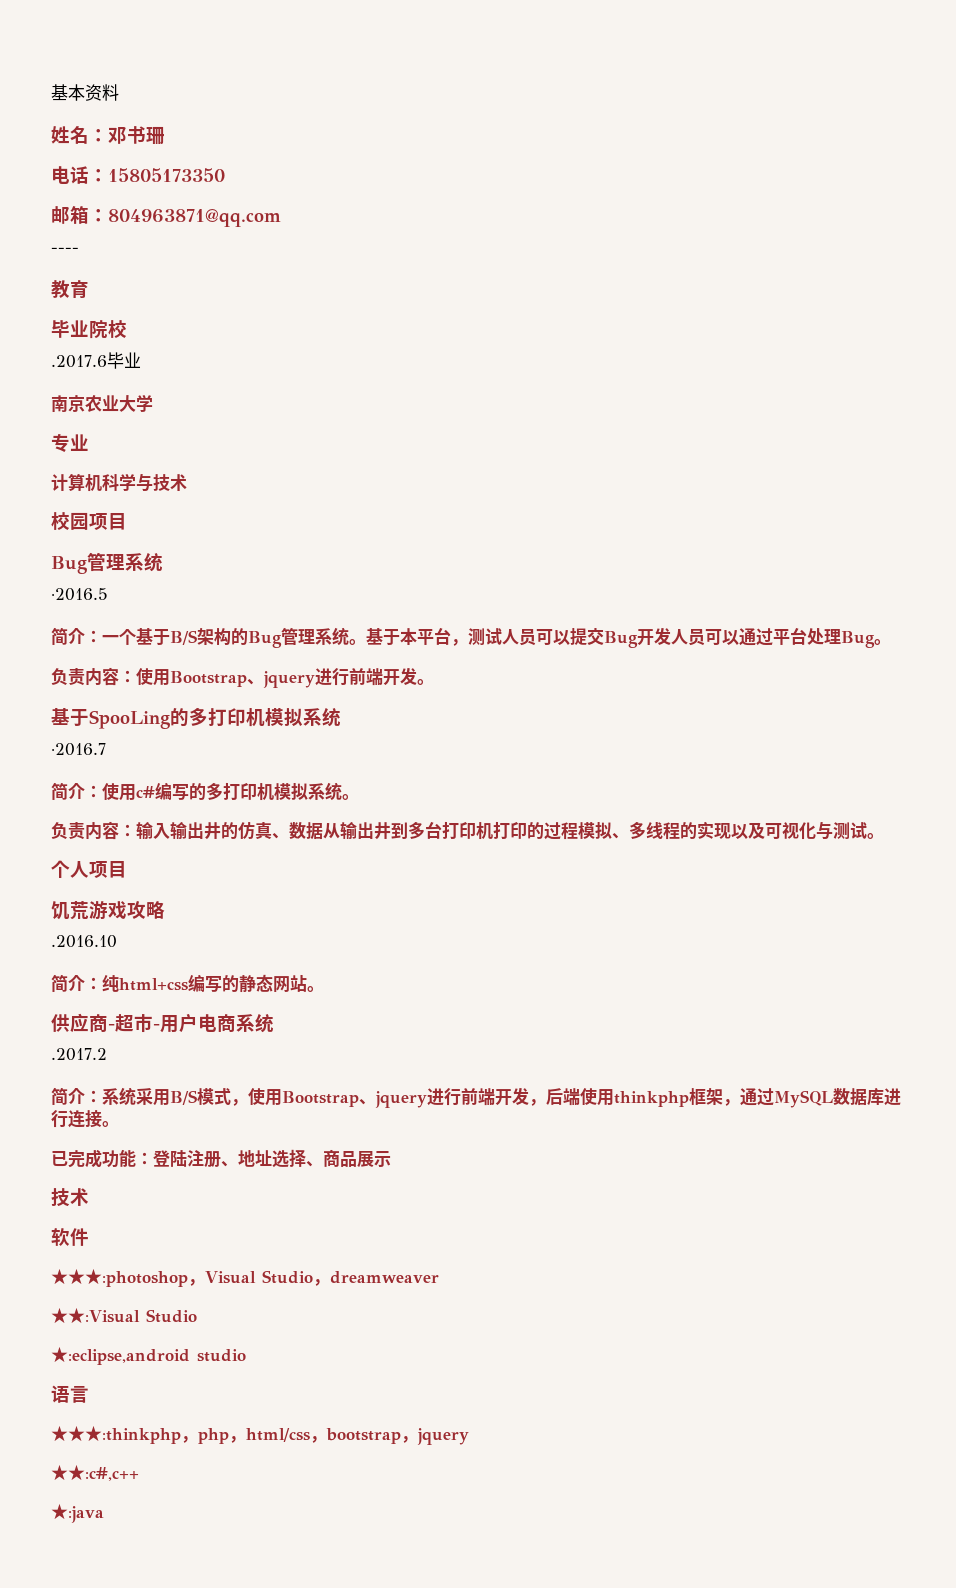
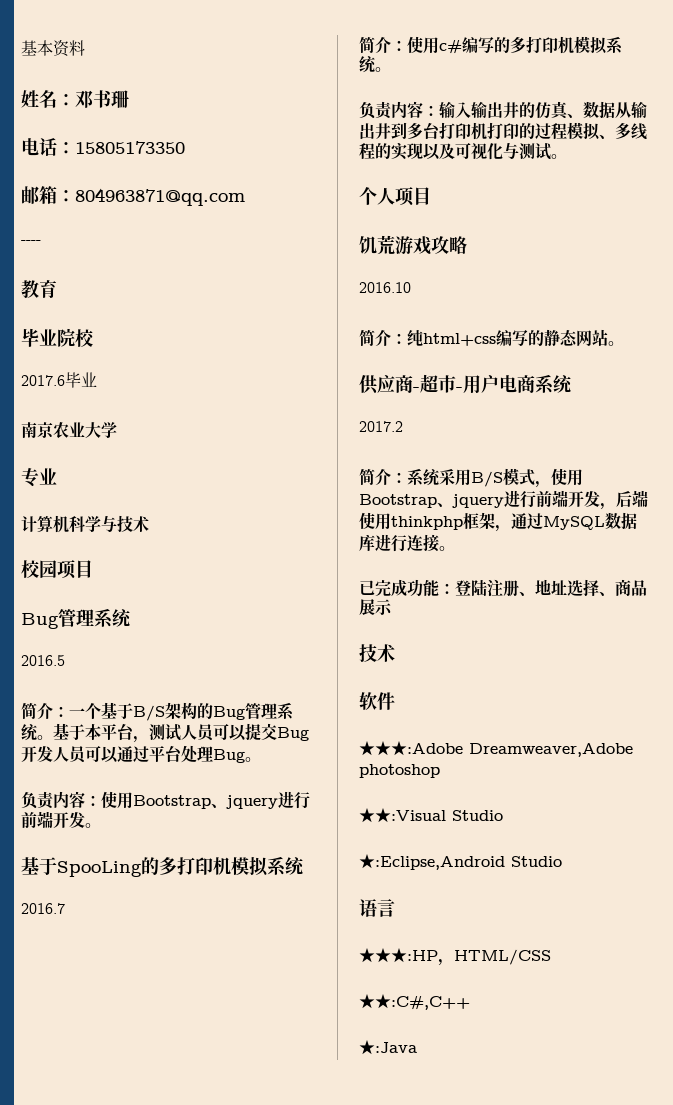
- .2017.6毕业
+ 2017.6毕业
- ·2016.5
+ 2016.5
- ·2016.7
+ 2016.7
- .2016.10
+ 2016.10
- .2017.2
+ 2017.2
- ★★★:photoshop，Visual Studio，dreamweaver
+ ★★★:Adobe Dreamweaver,Adobe photoshop
- ★:eclipse,android studio
+ ★:Eclipse,Android Studio
- ★★★:thinkphp，php，html/css，bootstrap，jquery
- ★★:c#,c++
- ★:java
+ ★★★:HP，HTML/CSS
+ ★★:C#,C++
+ ★:Java

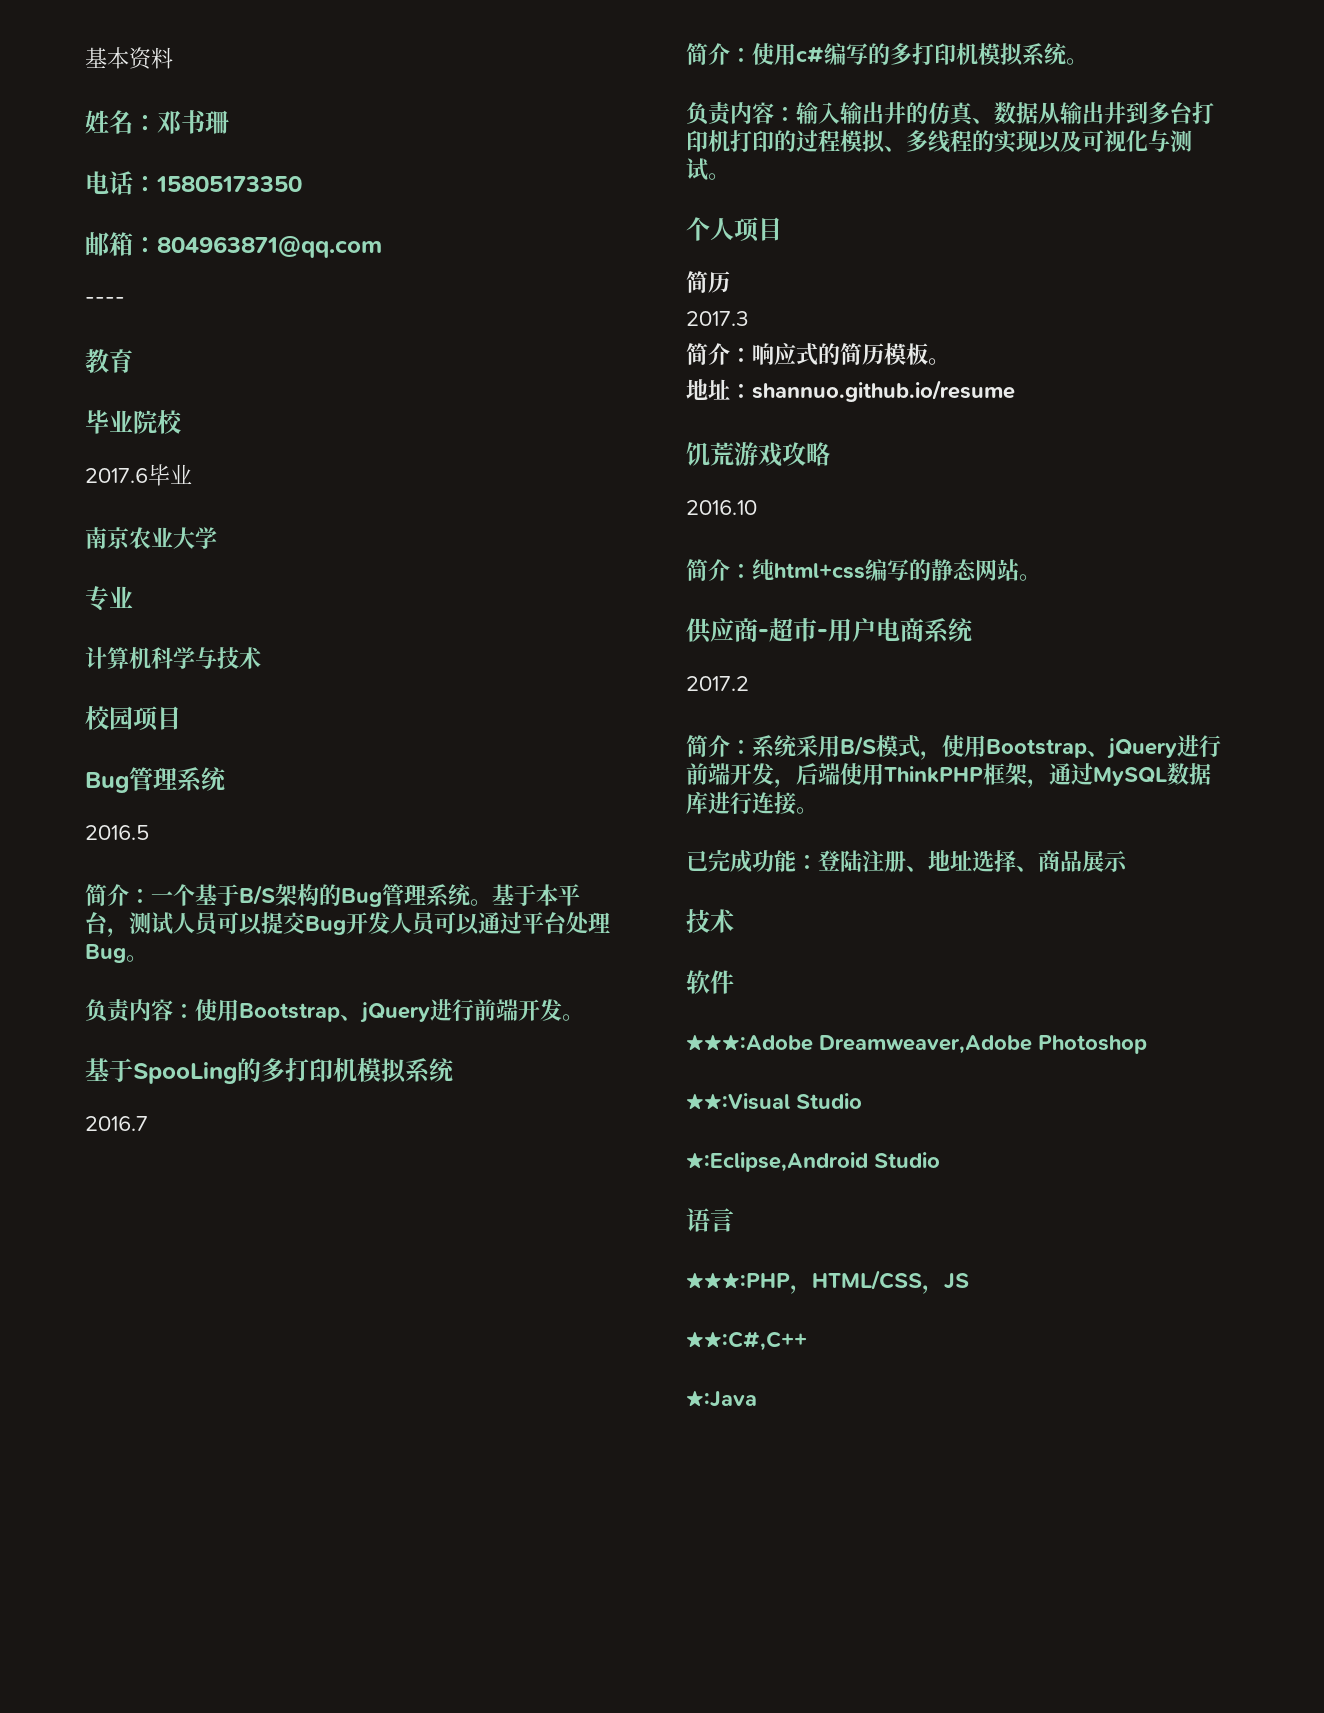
- 负责内容：使用Bootstrap、jquery进行前端开发。
+ 负责内容：使用Bootstrap、jQuery进行前端开发。
  个人项目
+ 简历
+ 2017.3
+ 简介：响应式的简历模板。
+ 地址：shannuo.github.io/resume
- 简介：系统采用B/S模式，使用Bootstrap、jquery进行前端开发，后端使用thinkphp框架，通过MySQL数据库进行连接。
+ 简介：系统采用B/S模式，使用Bootstrap、jQuery进行前端开发，后端使用ThinkPHP框架，通过MySQL数据库进行连接。
- ★★★:Adobe Dreamweaver,Adobe photoshop
+ ★★★:Adobe Dreamweaver,Adobe Photoshop
- ★★★:HP，HTML/CSS
+ ★★★:PHP，HTML/CSS，JS

